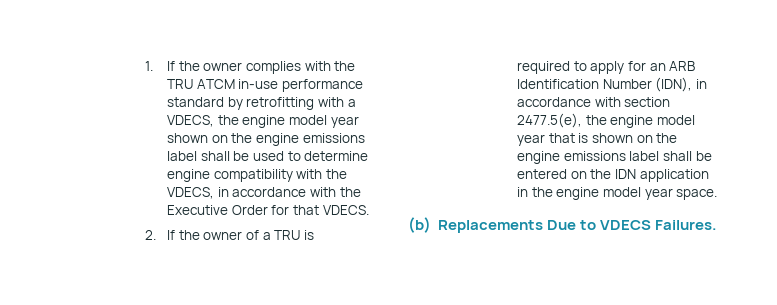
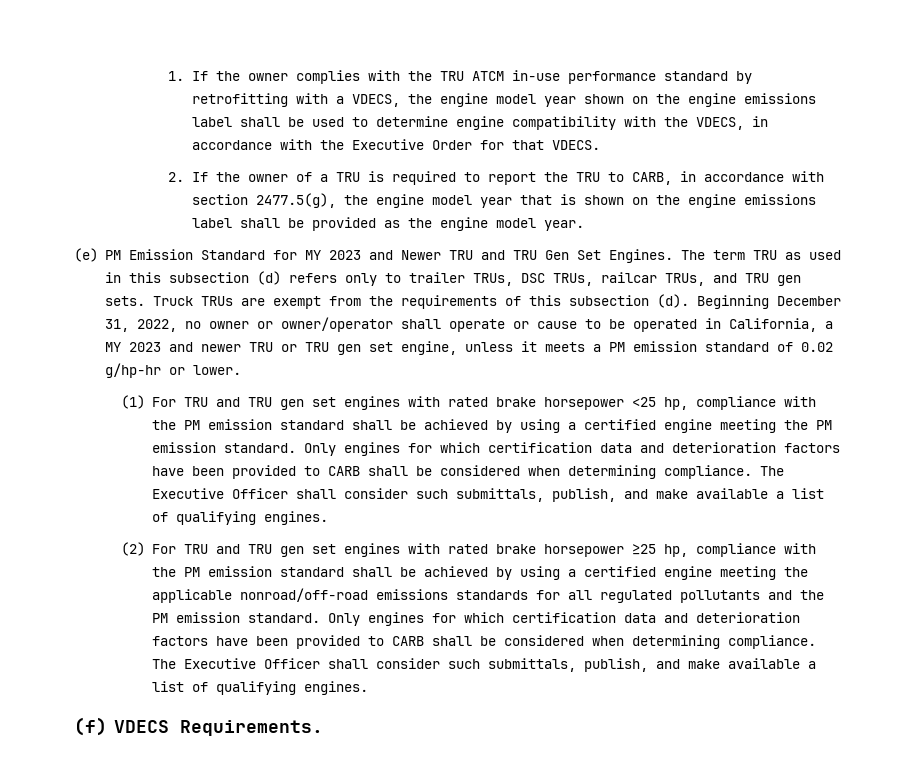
- 2. If the owner of a TRU is required to apply for an ARB Identification Number (IDN), in accordance with section 2477.5(e), the engine model year that is shown on the engine emissions label shall be entered on the IDN application in the engine model year space.
- (b) Replacements Due to VDECS Failures.
+ 2. If the owner of a TRU is required to report the TRU to CARB, in accordance with section 2477.5(g), the engine model year that is shown on the engine emissions label shall be provided as the engine model year.
+ (e) PM Emission Standard for MY 2023 and Newer TRU and TRU Gen Set Engines. The term TRU as used in this subsection (d) refers only to trailer TRUs, DSC TRUs, railcar TRUs, and TRU gen sets. Truck TRUs are exempt from the requirements of this subsection (d). Beginning December 31, 2022, no owner or owner/operator shall operate or cause to be operated in California, a MY 2023 and newer TRU or TRU gen set engine, unless it meets a PM emission standard of 0.02 g/hp-hr or lower.
+ (1) For TRU and TRU gen set engines with rated brake horsepower <25 hp, compliance with the PM emission standard shall be achieved by using a certified engine meeting the PM emission standard. Only engines for which certification data and deterioration factors have been provided to CARB shall be considered when determining compliance. The Executive Officer shall consider such submittals, publish, and make available a list of qualifying engines.
+ (2) For TRU and TRU gen set engines with rated brake horsepower ≥25 hp, compliance with the PM emission standard shall be achieved by using a certified engine meeting the applicable nonroad/off-road emissions standards for all regulated pollutants and the PM emission standard. Only engines for which certification data and deterioration factors have been provided to CARB shall be considered when determining compliance. The Executive Officer shall consider such submittals, publish, and make available a list of qualifying engines.
+ (f) VDECS Requirements.

